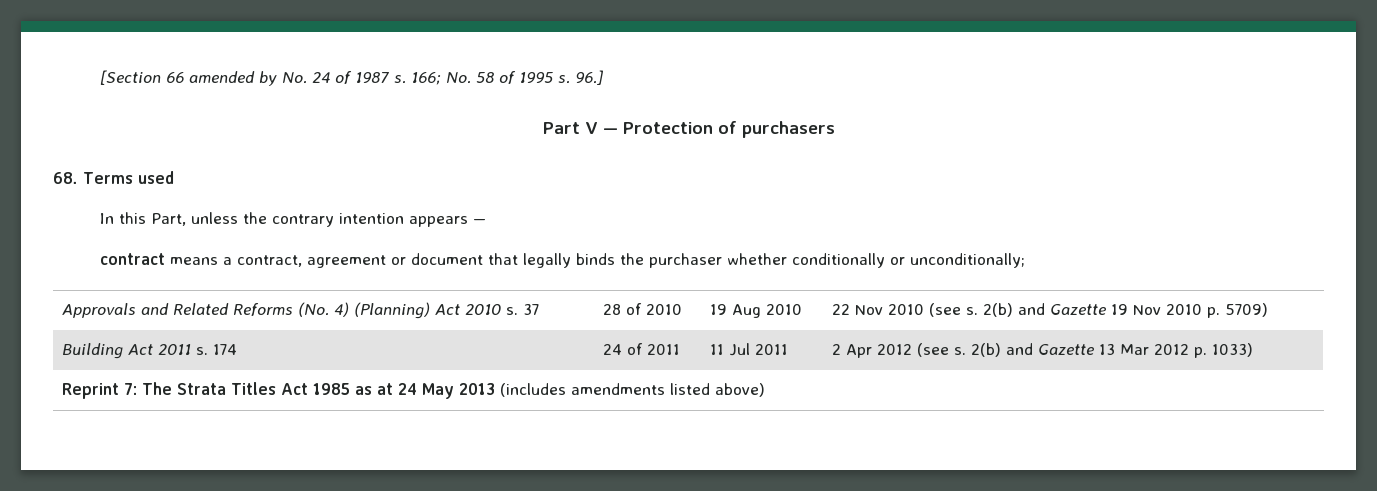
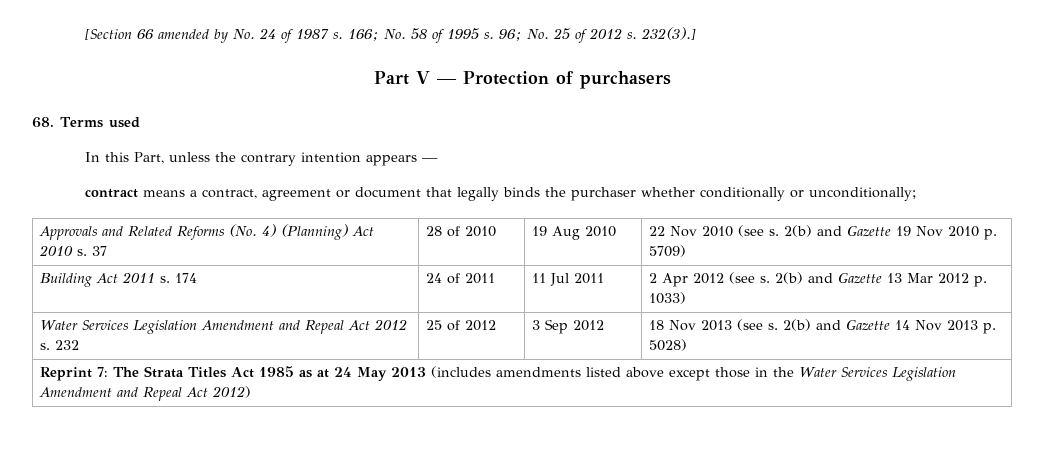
- 96.]
+ 96; No. 25 of 2012 s. 232(3).]
+ Water Services Legislation Amendment and Repeal Act 2012 s. 232 | 25 of 2012 | 3 Sep 2012 | 18 Nov 2013 (see s. 2(b) and Gazette 14 Nov 2013 p. 5028)
- Reprint 7: The Strata Titles Act 1985 as at 24 May 2013 (includes amendments listed above)
+ Reprint 7: The Strata Titles Act 1985 as at 24 May 2013 (includes amendments listed above except those in the Water Services Legislation Amendment and Repeal Act 2012)

